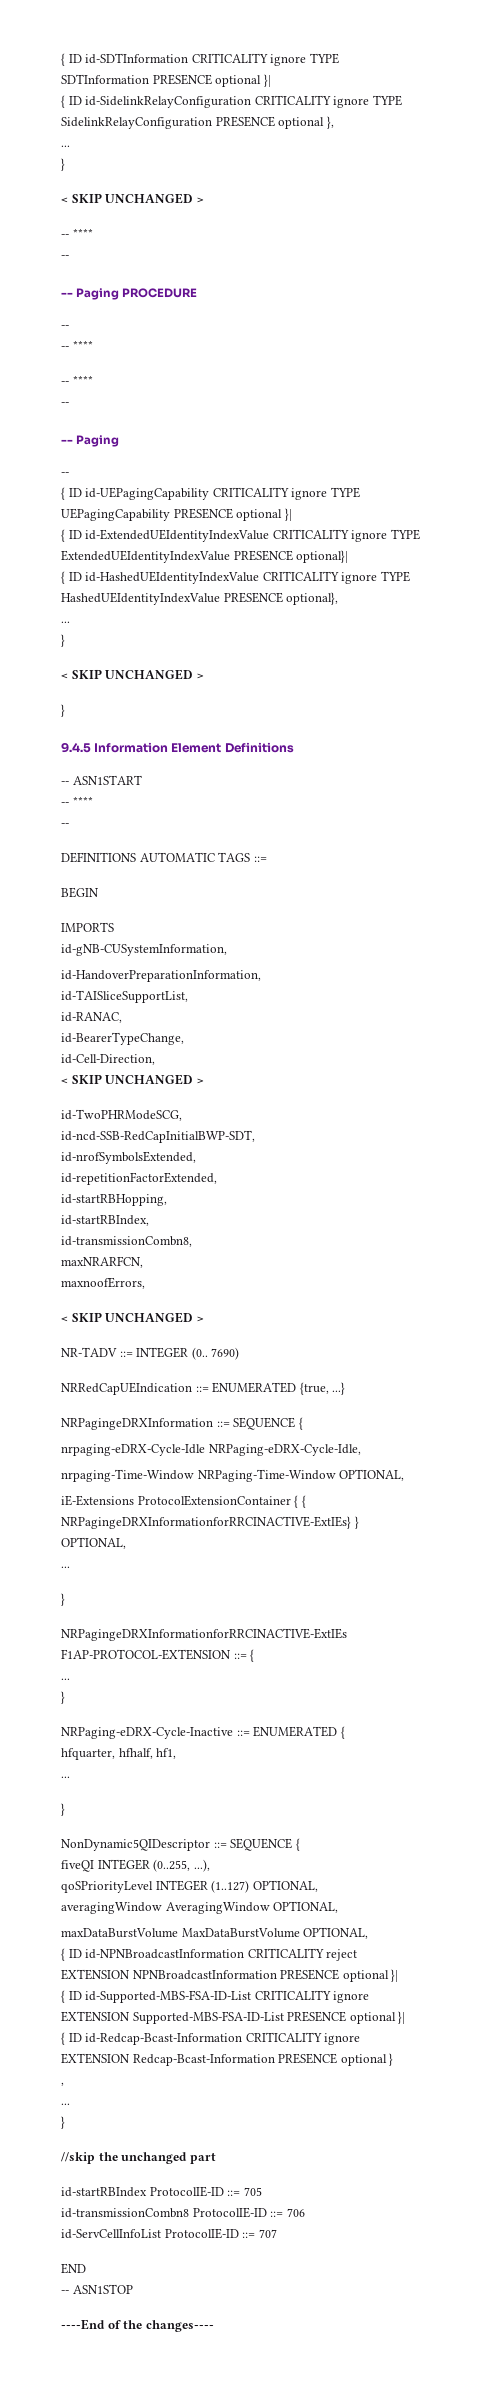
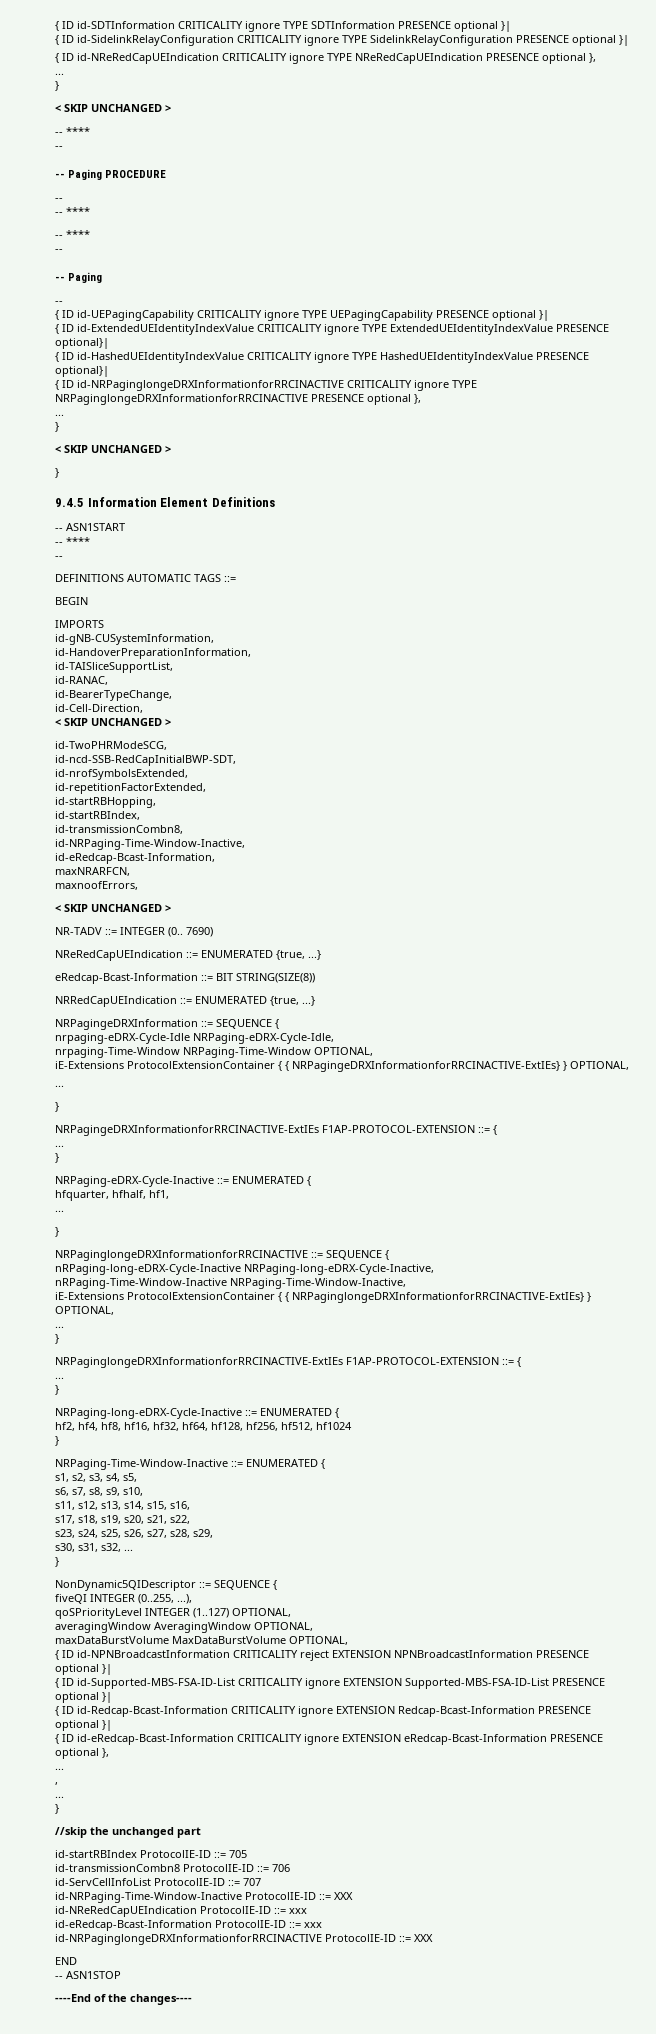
- { ID id-SidelinkRelayConfiguration CRITICALITY ignore TYPE SidelinkRelayConfiguration PRESENCE optional },
+ { ID id-SidelinkRelayConfiguration CRITICALITY ignore TYPE SidelinkRelayConfiguration PRESENCE optional }|
+ { ID id-NReRedCapUEIndication CRITICALITY ignore TYPE NReRedCapUEIndication PRESENCE optional },
- { ID id-HashedUEIdentityIndexValue CRITICALITY ignore TYPE HashedUEIdentityIndexValue PRESENCE optional},
+ { ID id-HashedUEIdentityIndexValue CRITICALITY ignore TYPE HashedUEIdentityIndexValue PRESENCE optional}|
+ { ID id-NRPaginglongeDRXInformationforRRCINACTIVE CRITICALITY ignore TYPE NRPaginglongeDRXInformationforRRCINACTIVE PRESENCE optional },
+ id-NRPaging-Time-Window-Inactive,
+ id-eRedcap-Bcast-Information,
+ NReRedCapUEIndication ::= ENUMERATED {true, ...}
+ eRedcap-Bcast-Information ::= BIT STRING(SIZE(8))
+ NRPaginglongeDRXInformationforRRCINACTIVE ::= SEQUENCE {
+ nRPaging-long-eDRX-Cycle-Inactive NRPaging-long-eDRX-Cycle-Inactive,
+ nRPaging-Time-Window-Inactive NRPaging-Time-Window-Inactive,
+ iE-Extensions ProtocolExtensionContainer { { NRPaginglongeDRXInformationforRRCINACTIVE-ExtIEs} } OPTIONAL,
+ ...
+ }
+ NRPaginglongeDRXInformationforRRCINACTIVE-ExtIEs F1AP-PROTOCOL-EXTENSION ::= {
+ ...
+ }
+ NRPaging-long-eDRX-Cycle-Inactive ::= ENUMERATED {
+ hf2, hf4, hf8, hf16, hf32, hf64, hf128, hf256, hf512, hf1024
+ }
+ NRPaging-Time-Window-Inactive ::= ENUMERATED {
+ s1, s2, s3, s4, s5,
+ s6, s7, s8, s9, s10,
+ s11, s12, s13, s14, s15, s16,
+ s17, s18, s19, s20, s21, s22,
+ s23, s24, s25, s26, s27, s28, s29,
+ s30, s31, s32, ...
+ }
- { ID id-Redcap-Bcast-Information CRITICALITY ignore EXTENSION Redcap-Bcast-Information PRESENCE optional }
+ { ID id-Redcap-Bcast-Information CRITICALITY ignore EXTENSION Redcap-Bcast-Information PRESENCE optional }|
+ { ID id-eRedcap-Bcast-Information CRITICALITY ignore EXTENSION eRedcap-Bcast-Information PRESENCE optional },
+ ...
+ id-NRPaging-Time-Window-Inactive ProtocolIE-ID ::= XXX
+ id-NReRedCapUEIndication ProtocolIE-ID ::= xxx
+ id-eRedcap-Bcast-Information ProtocolIE-ID ::= xxx
+ id-NRPaginglongeDRXInformationforRRCINACTIVE ProtocolIE-ID ::= XXX

